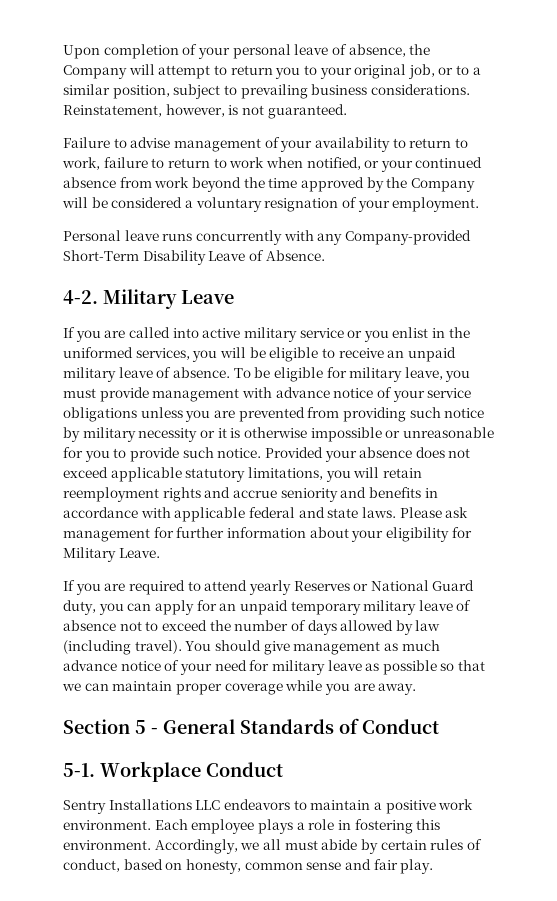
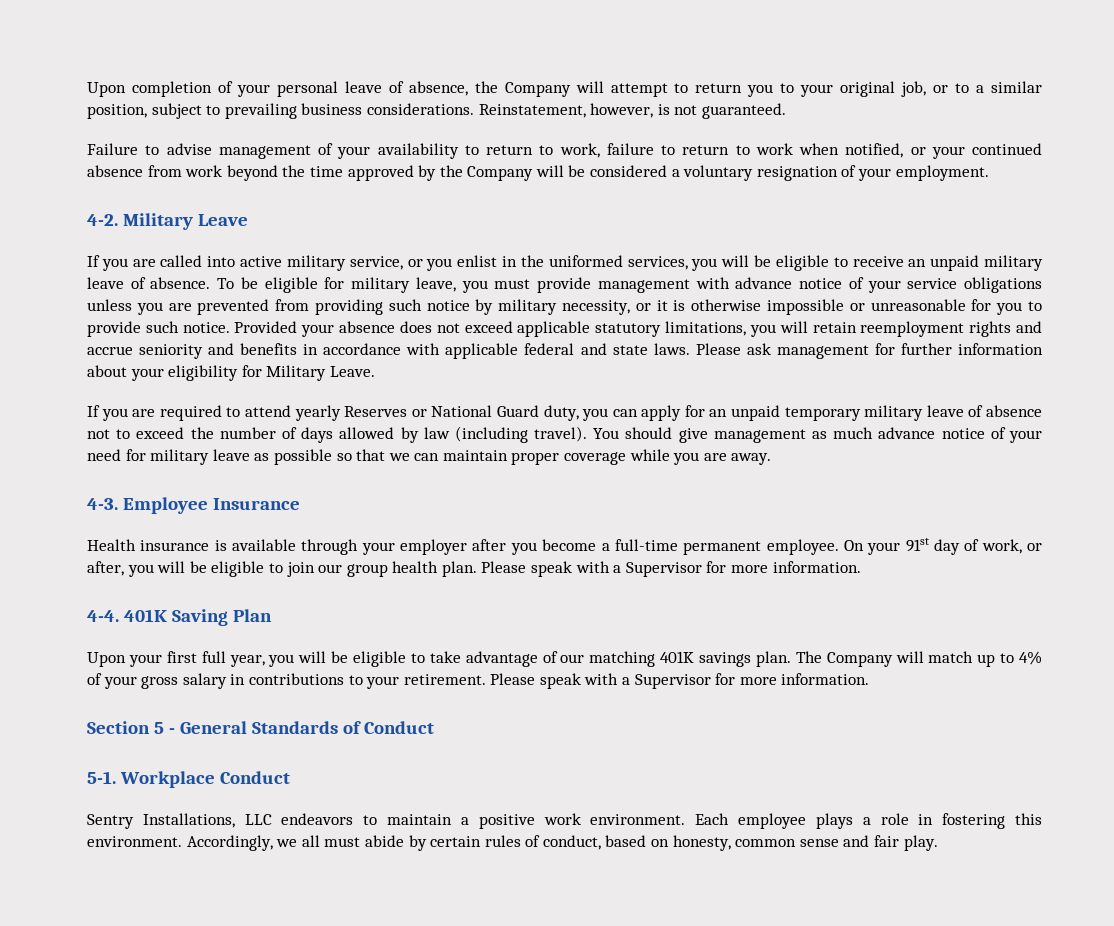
- Personal leave runs concurrently with any Company-provided Short-Term Disability Leave of Absence.
- If you are called into active military service or you enlist in the uniformed services, you will be eligible to receive an unpaid military leave of absence.
+ If you are called into active military service, or you enlist in the uniformed services, you will be eligible to receive an unpaid military leave of absence.
- To be eligible for military leave, you must provide management with advance notice of your service obligations unless you are prevented from providing such notice by military necessity or it is otherwise impossible or unreasonable for you to provide such notice.
+ To be eligible for military leave, you must provide management with advance notice of your service obligations unless you are prevented from providing such notice by military necessity, or it is otherwise impossible or unreasonable for you to provide such notice.
+ 4-3. Employee Insurance
+ Health insurance is available through your employer after you become a full-time permanent employee. On your 91st day of work, or after, you will be eligible to join our group health plan. Please speak with a Supervisor for more information.
+ 4-4. 401K Saving Plan
+ Upon your first full year, you will be eligible to take advantage of our matching 401K savings plan. The Company will match up to 4% of your gross salary in contributions to your retirement. Please speak with a Supervisor for more information.
- Sentry Installations LLC endeavors to maintain a positive work environment.
+ Sentry Installations, LLC endeavors to maintain a positive work environment.

